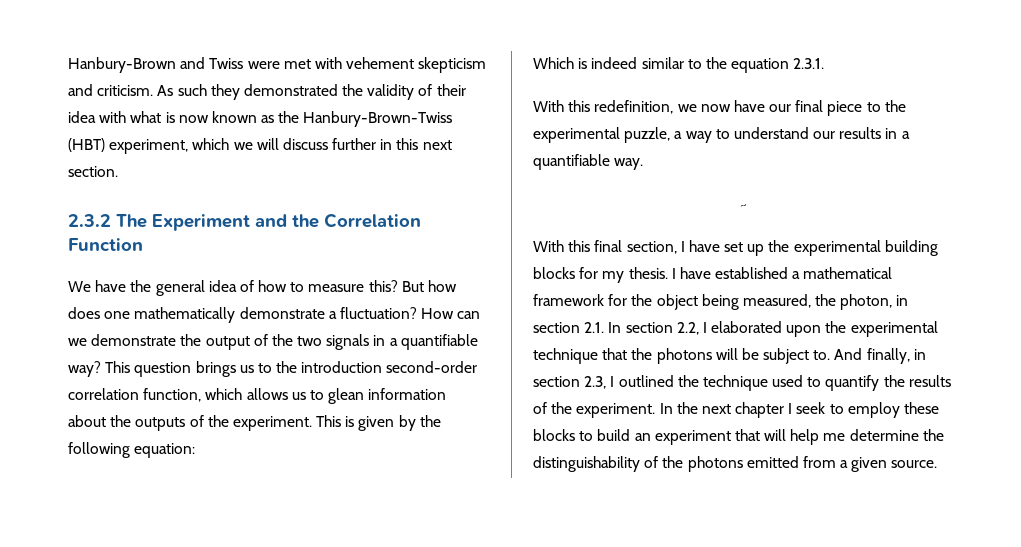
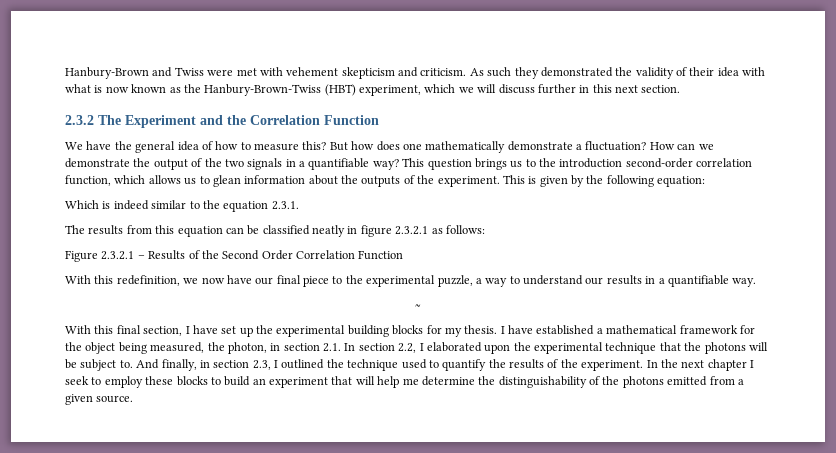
+ The results from this equation can be classified neatly in figure 2.3.2.1 as follows:
+ Figure 2.3.2.1 – Results of the Second Order Correlation Function

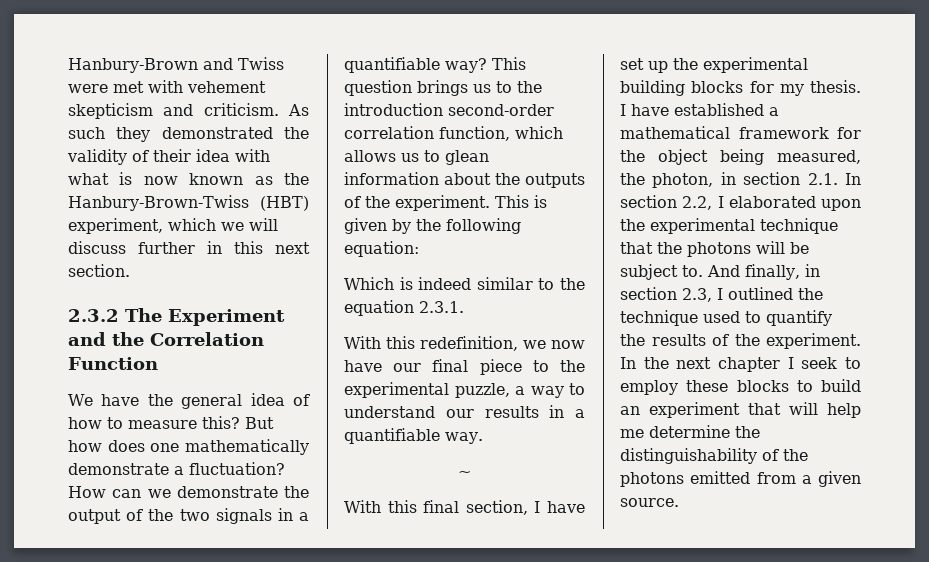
- The results from this equation can be classified neatly in figure 2.3.2.1 as follows:
- Figure 2.3.2.1 – Results of the Second Order Correlation Function

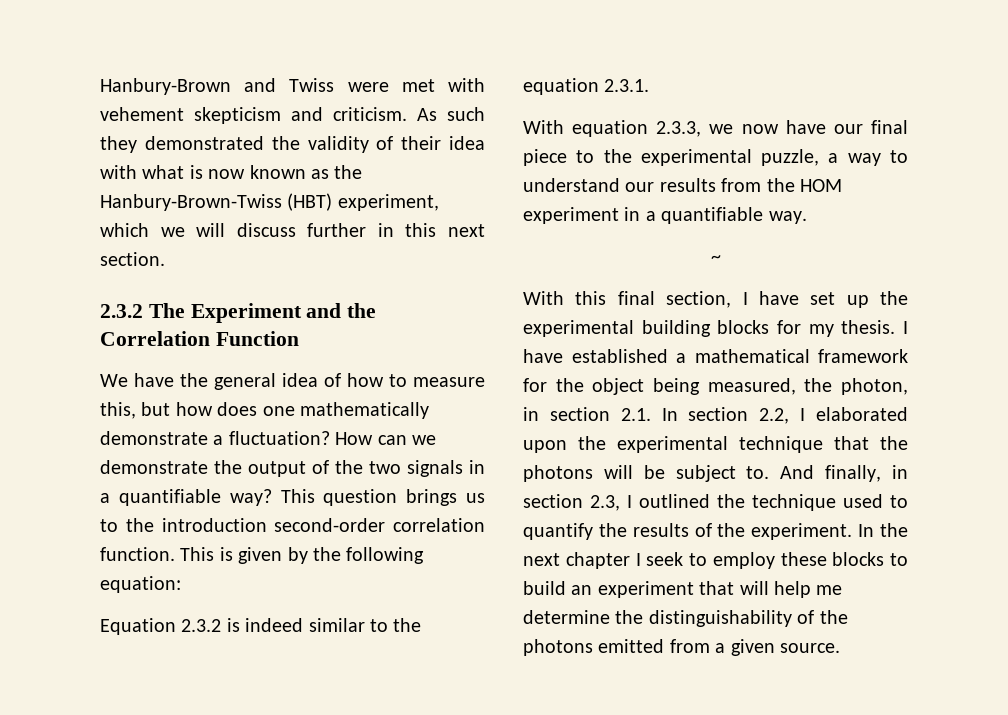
- We have the general idea of how to measure this? But how does one mathematically demonstrate a fluctuation?
+ We have the general idea of how to measure this, but how does one mathematically demonstrate a fluctuation?
- This question brings us to the introduction second-order correlation function, which allows us to glean information about the outputs of the experiment.
+ This question brings us to the introduction second-order correlation function.
- Which is indeed similar to the equation 2.3.1.
+ Equation 2.3.2 is indeed similar to the equation 2.3.1.
- With this redefinition, we now have our final piece to the experimental puzzle, a way to understand our results in a quantifiable way.
+ With equation 2.3.3, we now have our final piece to the experimental puzzle, a way to understand our results from the HOM experiment in a quantifiable way.

